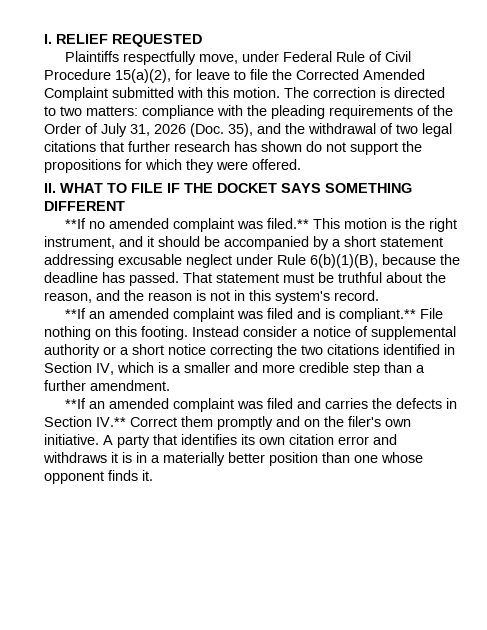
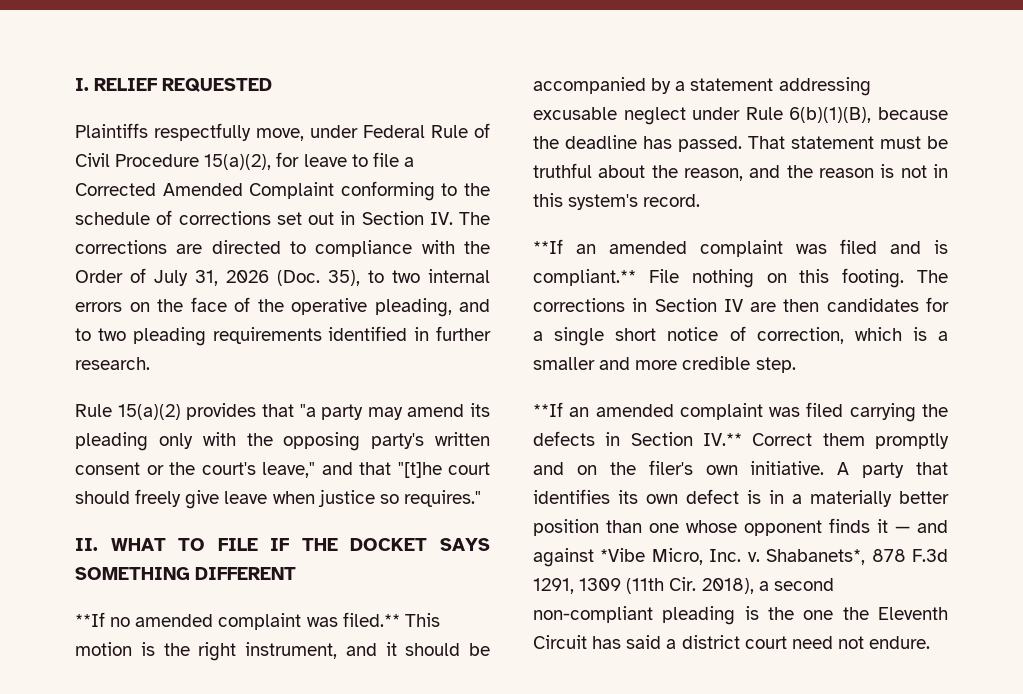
- Plaintiffs respectfully move, under Federal Rule of Civil Procedure 15(a)(2), for leave to file the Corrected Amended Complaint submitted with this motion. The correction is directed to two matters: compliance with the pleading requirements of the Order of July 31, 2026 (Doc. 35), and the withdrawal of two legal citations that further research has shown do not support the propositions for which they were offered.
+ Plaintiffs respectfully move, under Federal Rule of Civil Procedure 15(a)(2), for leave to file a Corrected Amended Complaint conforming to the schedule of corrections set out in Section IV. The corrections are directed to compliance with the Order of July 31, 2026 (Doc. 35), to two internal errors on the face of the operative pleading, and to two pleading requirements identified in further research.
+ Rule 15(a)(2) provides that "a party may amend its pleading only with the opposing party's written consent or the court's leave," and that "[t]he court should freely give leave when justice so requires."
- **If no amended complaint was filed.** This motion is the right instrument, and it should be accompanied by a short statement addressing excusable neglect under Rule 6(b)(1)(B), because the deadline has passed.
+ **If no amended complaint was filed.** This motion is the right instrument, and it should be accompanied by a statement addressing excusable neglect under Rule 6(b)(1)(B), because the deadline has passed.
- Instead consider a notice of supplemental authority or a short notice correcting the two citations identified in Section IV, which is a smaller and more credible step than a further amendment.
- **If an amended complaint was filed and carries the defects in Section IV.** Correct them promptly and on the filer's own initiative.
+ The corrections in Section IV are then candidates for a single short notice of correction, which is a smaller and more credible step.
+ **If an amended complaint was filed carrying the defects in Section IV.** Correct them promptly and on the filer's own initiative.
- A party that identifies its own citation error and withdraws it is in a materially better position than one whose opponent finds it.
+ A party that identifies its own defect is in a materially better position than one whose opponent finds it — and against *Vibe Micro, Inc. v. Shabanets*, 878 F.3d 1291, 1309 (11th Cir. 2018), a second non-compliant pleading is the one the Eleventh Circuit has said a district court need not endure.

